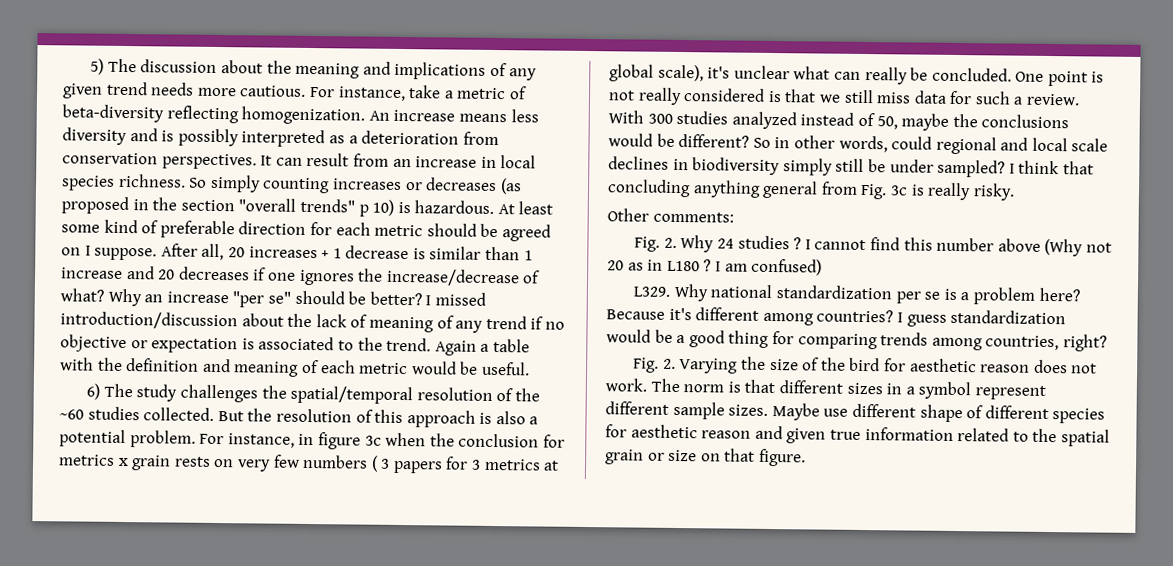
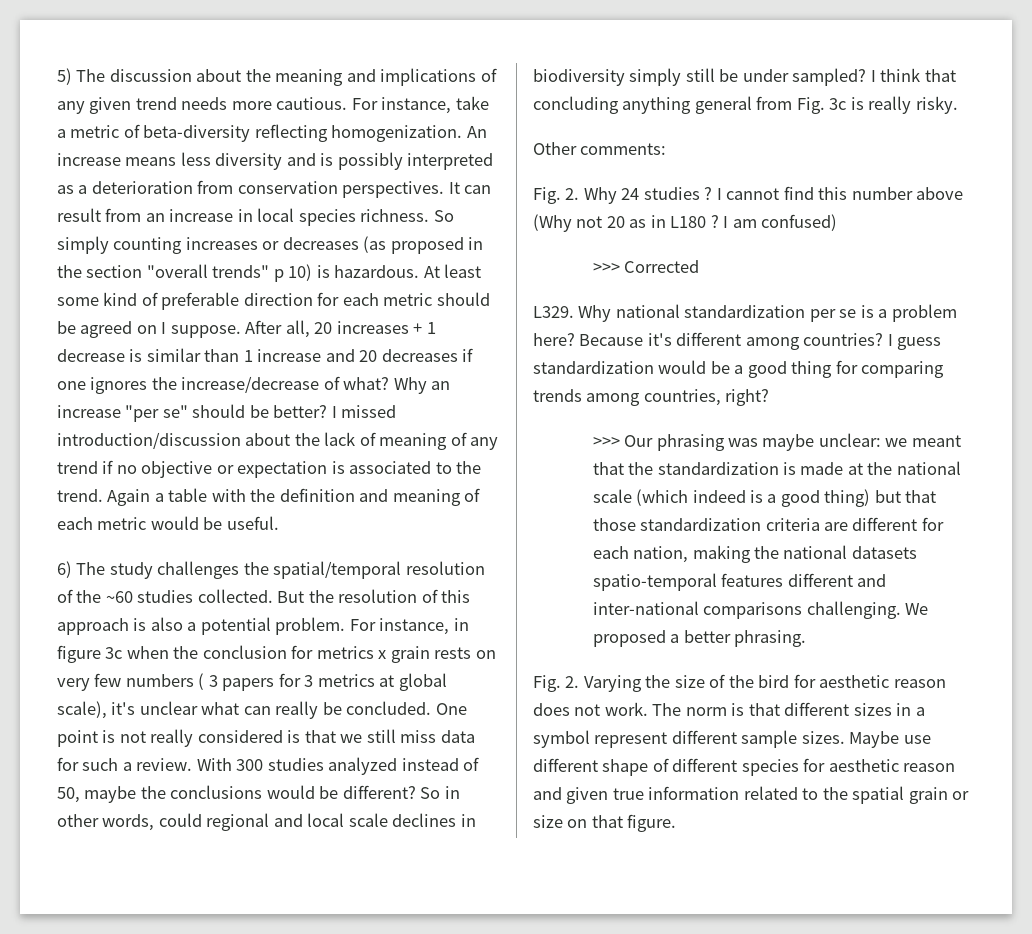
+ >>> Corrected
+ >>> Our phrasing was maybe unclear: we meant that the standardization is made at the national scale (which indeed is a good thing) but that those standardization criteria are different for each nation, making the national datasets spatio-temporal features different and inter-national comparisons challenging. We proposed a better phrasing.

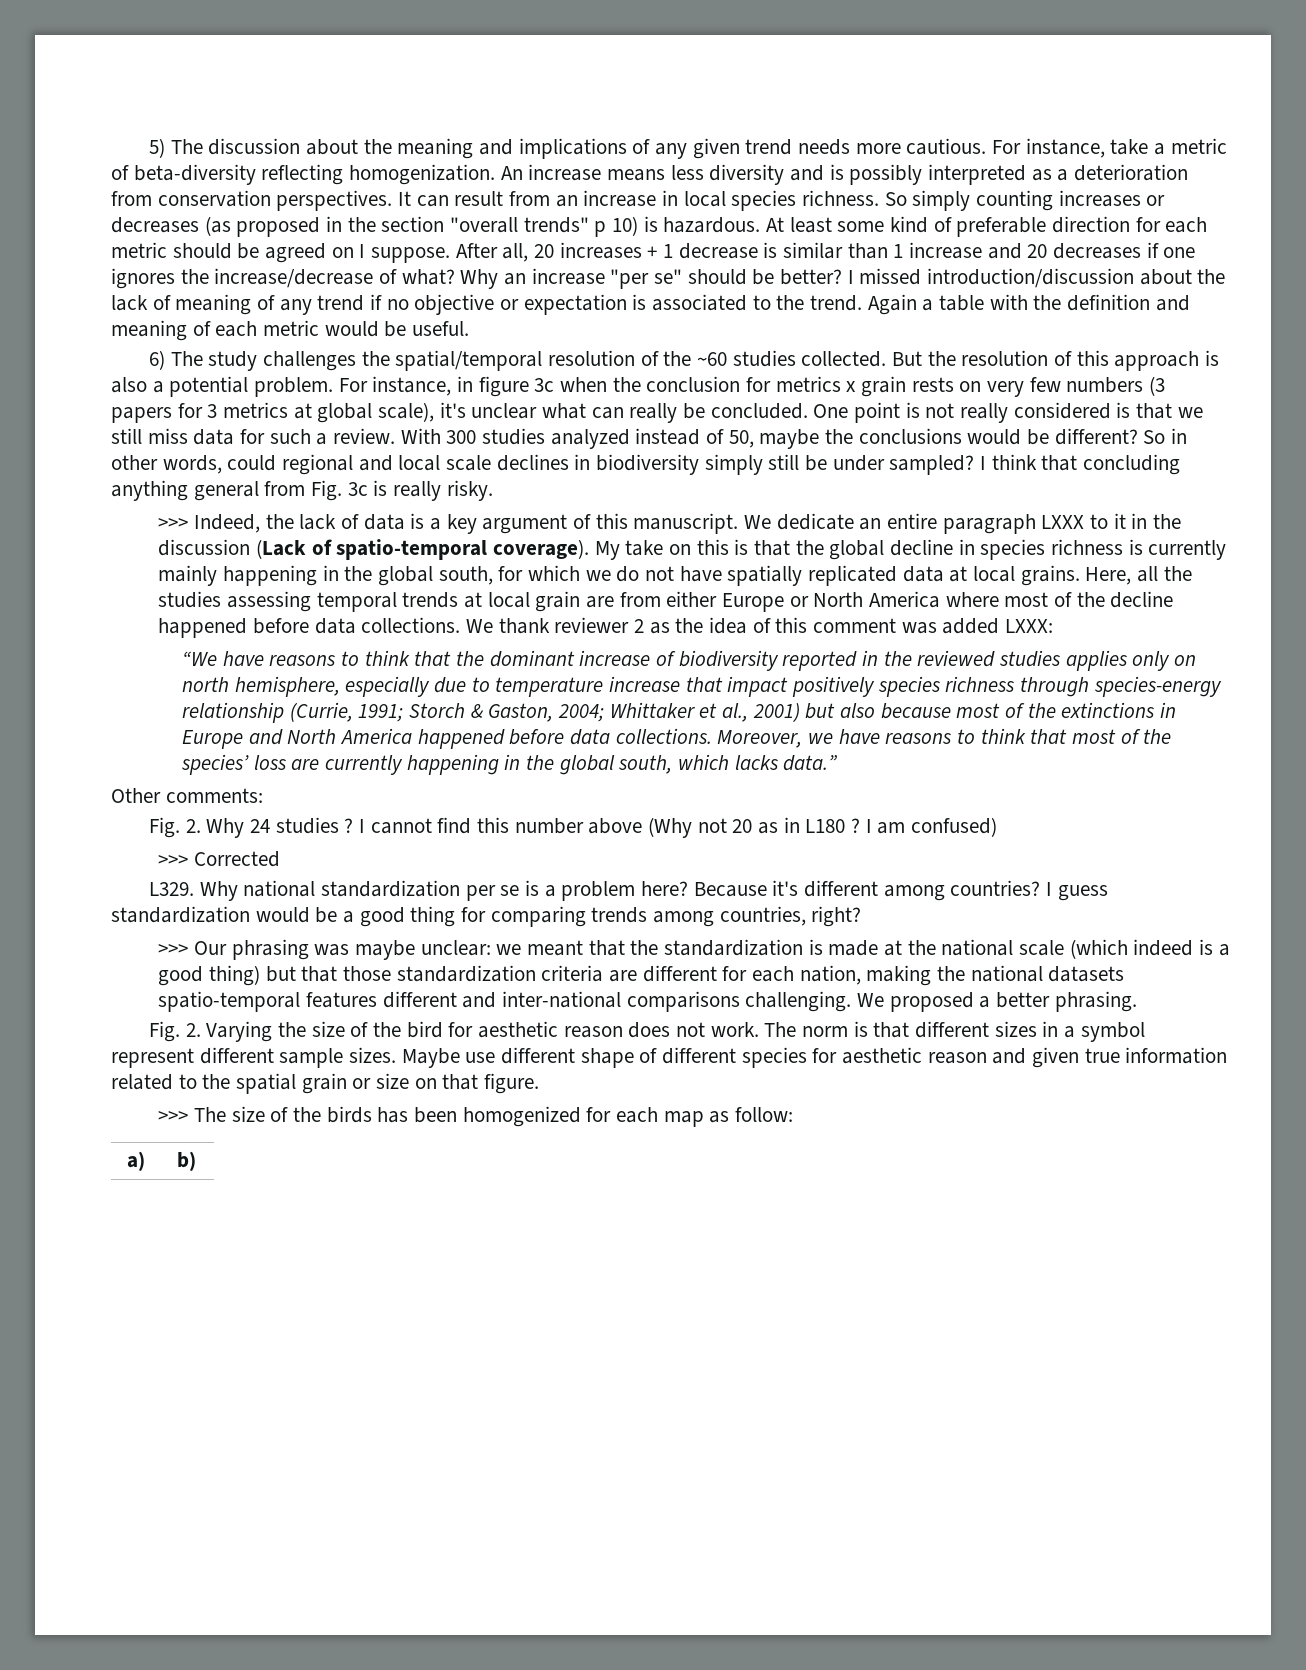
- For instance, in figure 3c when the conclusion for metrics x grain rests on very few numbers ( 3 papers for 3 metrics at global scale), it's unclear what can really be concluded.
+ For instance, in figure 3c when the conclusion for metrics x grain rests on very few numbers (3 papers for 3 metrics at global scale), it's unclear what can really be concluded.
+ >>> Indeed, the lack of data is a key argument of this manuscript. We dedicate an entire paragraph LXXX to it in the discussion (Lack of spatio-temporal coverage). My take on this is that the global decline in species richness is currently mainly happening in the global south, for which we do not have spatially replicated data at local grains. Here, all the studies assessing temporal trends at local grain are from either Europe or North America where most of the decline happened before data collections. We thank reviewer 2 as the idea of this comment was added LXXX:
+ “We have reasons to think that the dominant increase of biodiversity reported in the reviewed studies applies only on north hemisphere, especially due to temperature increase that impact positively species richness through species-energy relationship (Currie, 1991; Storch & Gaston, 2004; Whittaker et al., 2001) but also because most of the extinctions in Europe and North America happened before data collections. Moreover, we have reasons to think that most of the species’ loss are currently happening in the global south, which lacks data.”
+ >>> The size of the birds has been homogenized for each map as follow:
+ a) | b)

